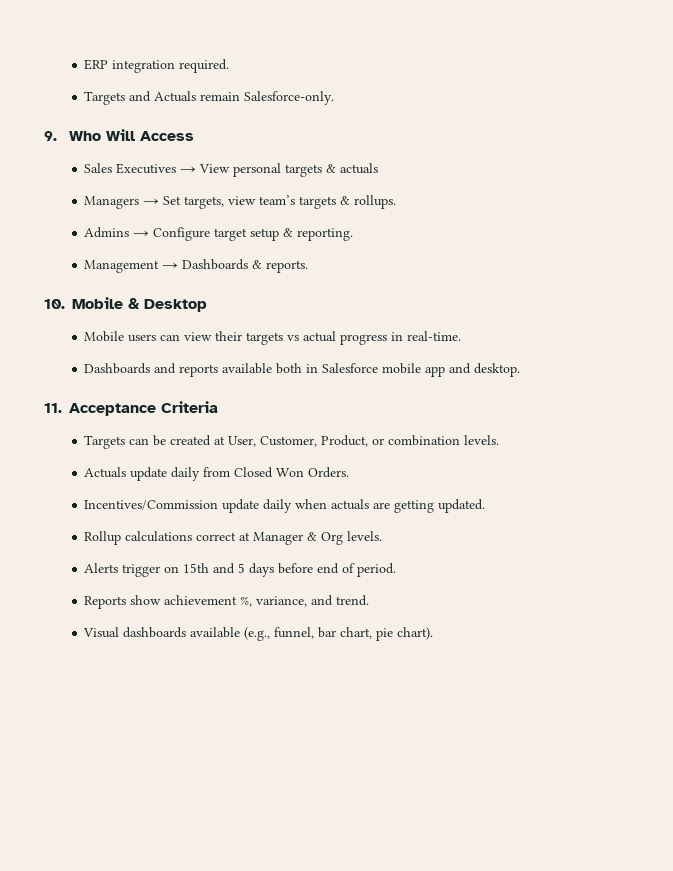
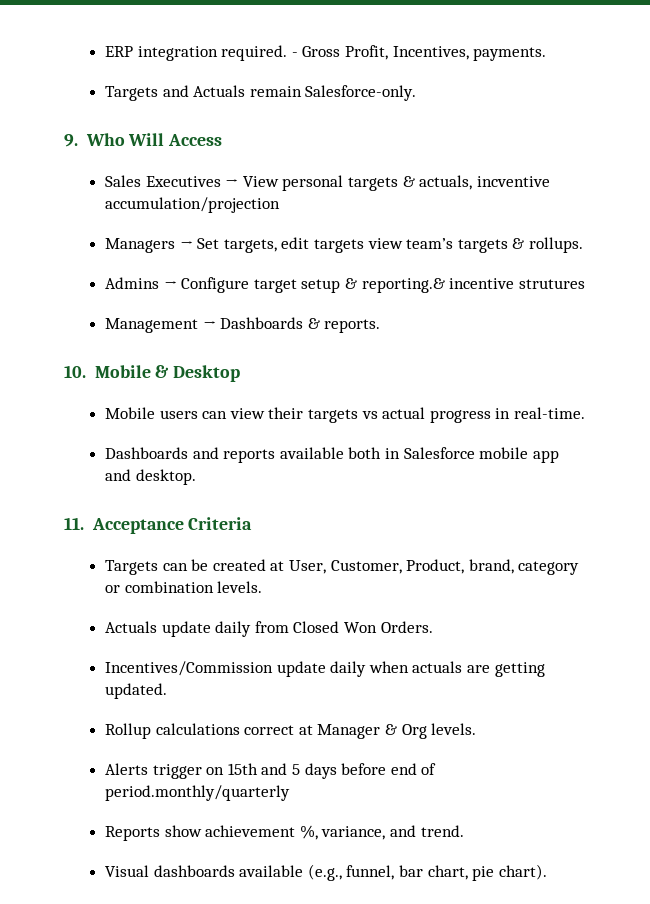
+ - Gross Profit, Incentives, payments.
- Sales Executives → View personal targets & actuals
+ Sales Executives → View personal targets & actuals, incventive accumulation/projection
- Managers → Set targets, view team’s targets & rollups.
+ Managers → Set targets, edit targets view team’s targets & rollups.
- Admins → Configure target setup & reporting.
+ Admins → Configure target setup & reporting.& incentive strutures
- Targets can be created at User, Customer, Product, or combination levels.
+ Targets can be created at User, Customer, Product, brand, category or combination levels.
- Alerts trigger on 15th and 5 days before end of period.
+ Alerts trigger on 15th and 5 days before end of period.monthly/quarterly

